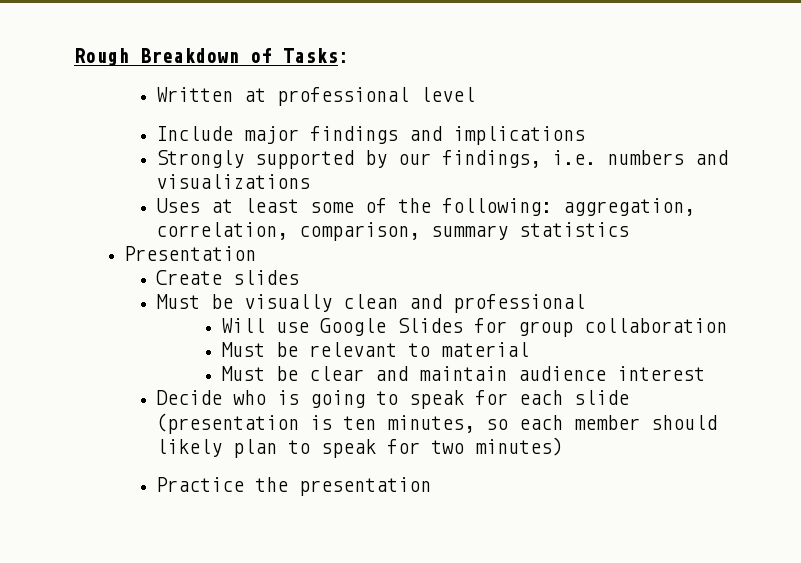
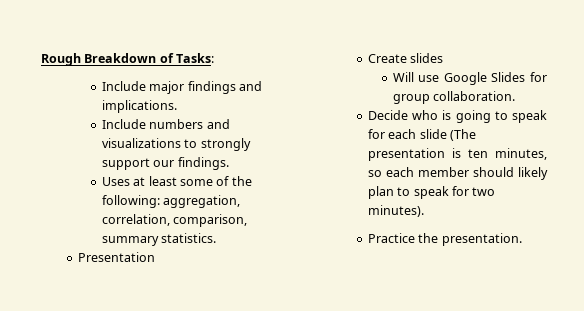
- Written at professional level
- Include major findings and implications
- Strongly supported by our findings, i.e. numbers and visualizations
+ Include major findings and implications.
+ Include numbers and visualizations to strongly support our findings.
- Uses at least some of the following: aggregation, correlation, comparison, summary statistics
+ Uses at least some of the following: aggregation, correlation, comparison, summary statistics.
- Must be visually clean and professional
- Will use Google Slides for group collaboration
- Must be relevant to material
- Must be clear and maintain audience interest
+ Will use Google Slides for group collaboration.
- Decide who is going to speak for each slide (presentation is ten minutes, so each member should likely plan to speak for two minutes)
+ Decide who is going to speak for each slide (The presentation is ten minutes, so each member should likely plan to speak for two minutes).
- Practice the presentation
+ Practice the presentation.

